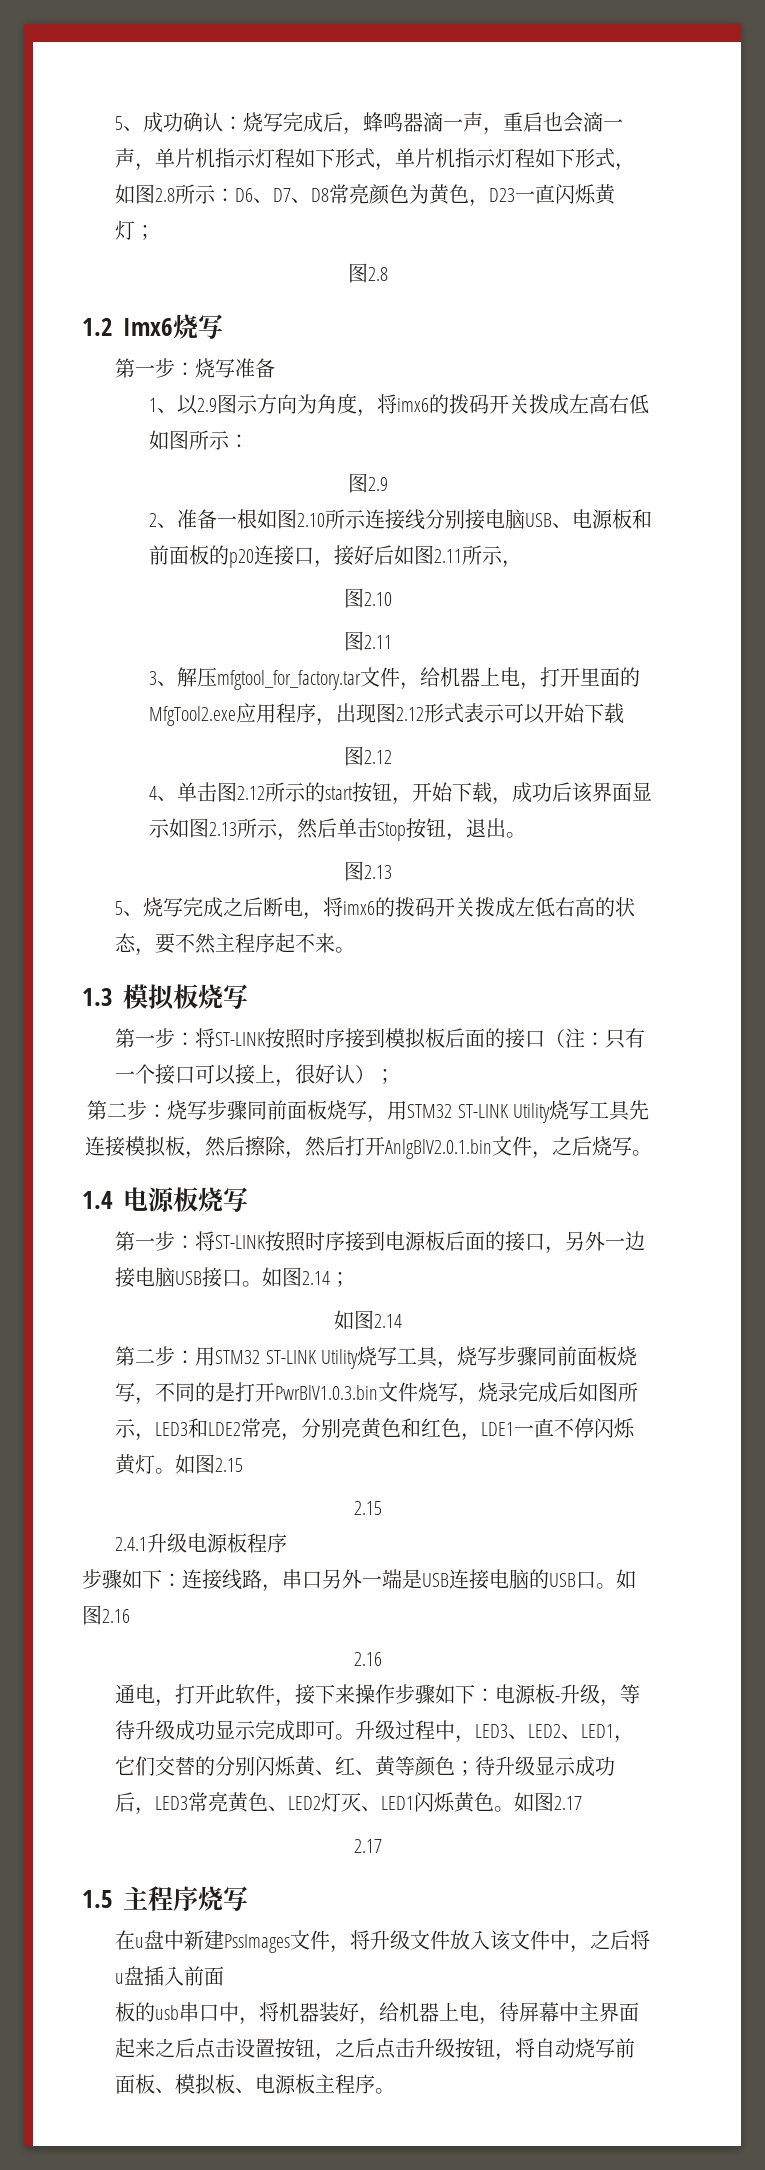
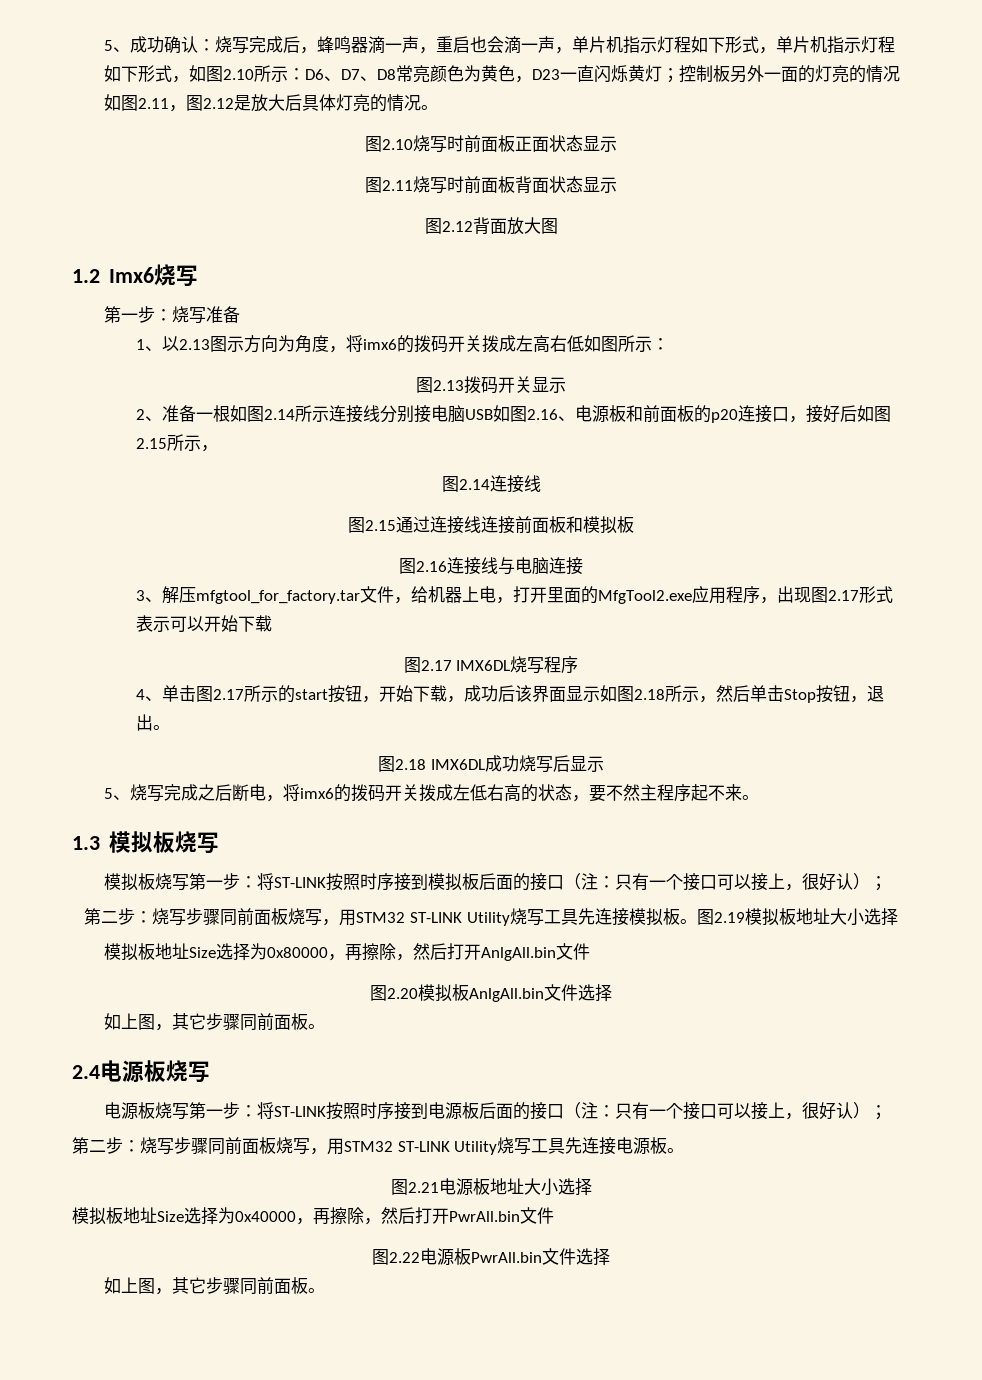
- 5、成功确认：烧写完成后，蜂鸣器滴一声，重启也会滴一声，单片机指示灯程如下形式，单片机指示灯程如下形式，如图2.8所示：D6、D7、D8常亮颜色为黄色，D23一直闪烁黄灯；
- 图2.8
+ 5、成功确认：烧写完成后，蜂鸣器滴一声，重启也会滴一声，单片机指示灯程如下形式，单片机指示灯程如下形式，如图2.10所示：D6、D7、D8常亮颜色为黄色，D23一直闪烁黄灯；控制板另外一面的灯亮的情况如图2.11，图2.12是放大后具体灯亮的情况。
+ 图2.10烧写时前面板正面状态显示
+ 图2.11烧写时前面板背面状态显示
+ 图2.12背面放大图
- 1、以2.9图示方向为角度，将imx6的拨码开关拨成左高右低如图所示：
+ 1、以2.13图示方向为角度，将imx6的拨码开关拨成左高右低如图所示：
- 图2.9
+ 图2.13拨码开关显示
- 2、准备一根如图2.10所示连接线分别接电脑USB、电源板和前面板的p20连接口，接好后如图2.11所示，
- 图2.10
- 图2.11
+ 2、准备一根如图2.14所示连接线分别接电脑USB如图2.16、电源板和前面板的p20连接口，接好后如图2.15所示，
+ 图2.14连接线
+ 图2.15通过连接线连接前面板和模拟板
+ 图2.16连接线与电脑连接
- 3、解压mfgtool_for_factory.tar文件，给机器上电，打开里面的MfgTool2.exe应用程序，出现图2.12形式表示可以开始下载
- 图2.12
+ 3、解压mfgtool_for_factory.tar文件，给机器上电，打开里面的MfgTool2.exe应用程序，出现图2.17形式表示可以开始下载
+ 图2.17 IMX6DL烧写程序
- 4、单击图2.12所示的start按钮，开始下载，成功后该界面显示如图2.13所示，然后单击Stop按钮，退出。
- 图2.13
+ 4、单击图2.17所示的start按钮，开始下载，成功后该界面显示如图2.18所示，然后单击Stop按钮，退出。
+ 图2.18 IMX6DL成功烧写后显示
- 第一步：将ST-LINK按照时序接到模拟板后面的接口（注：只有一个接口可以接上，很好认）；
+ 模拟板烧写第一步：将ST-LINK按照时序接到模拟板后面的接口（注：只有一个接口可以接上，很好认）；
- 第二步：烧写步骤同前面板烧写，用STM32 ST-LINK Utility烧写工具先连接模拟板，然后擦除，然后打开AnlgBlV2.0.1.bin文件，之后烧写。
- 1.4电源板烧写
+ 第二步：烧写步骤同前面板烧写，用STM32 ST-LINK Utility烧写工具先连接模拟板。图2.19模拟板地址大小选择
+ 模拟板地址Size选择为0x80000，再擦除，然后打开AnlgAll.bin文件
+ 图2.20模拟板AnlgAll.bin文件选择
+ 如上图，其它步骤同前面板。
+ 2.4电源板烧写
- 第一步：将ST-LINK按照时序接到电源板后面的接口，另外一边接电脑USB接口。如图2.14；
- 如图2.14
- 第二步：用STM32 ST-LINK Utility烧写工具，烧写步骤同前面板烧写，不同的是打开PwrBlV1.0.3.bin文件烧写，烧录完成后如图所示，LED3和LDE2常亮，分别亮黄色和红色，LDE1一直不停闪烁黄灯。如图2.15
- 2.15
- 2.4.1升级电源板程序
- 步骤如下：连接线路，串口另外一端是USB连接电脑的USB口。如图2.16
- 2.16
- 通电，打开此软件，接下来操作步骤如下：电源板-升级，等待升级成功显示完成即可。升级过程中，LED3、LED2、LED1，它们交替的分别闪烁黄、红、黄等颜色；待升级显示成功后，LED3常亮黄色、LED2灯灭、LED1闪烁黄色。如图2.17
- 2.17
- 1.5主程序烧写
- 在u盘中新建PssImages文件，将升级文件放入该文件中，之后将u盘插入前面
- 板的usb串口中，将机器装好，给机器上电，待屏幕中主界面起来之后点击设置按钮，之后点击升级按钮，将自动烧写前面板、模拟板、电源板主程序。
+ 电源板烧写第一步：将ST-LINK按照时序接到电源板后面的接口（注：只有一个接口可以接上，很好认）；
+ 第二步：烧写步骤同前面板烧写，用STM32 ST-LINK Utility烧写工具先连接电源板。
+ 图2.21电源板地址大小选择
+ 模拟板地址Size选择为0x40000，再擦除，然后打开PwrAll.bin文件
+ 图2.22电源板PwrAll.bin文件选择
+ 如上图，其它步骤同前面板。

